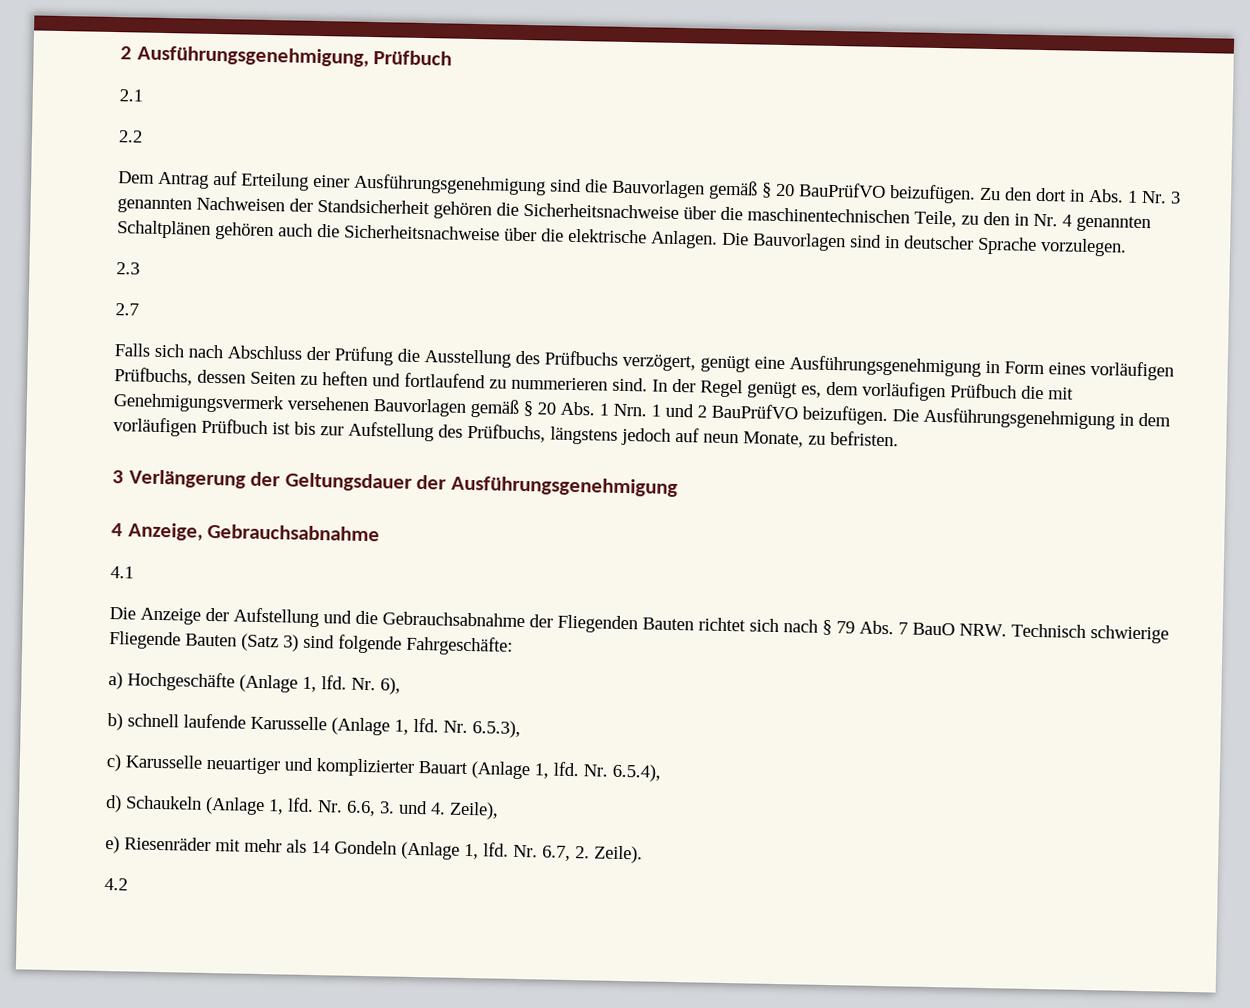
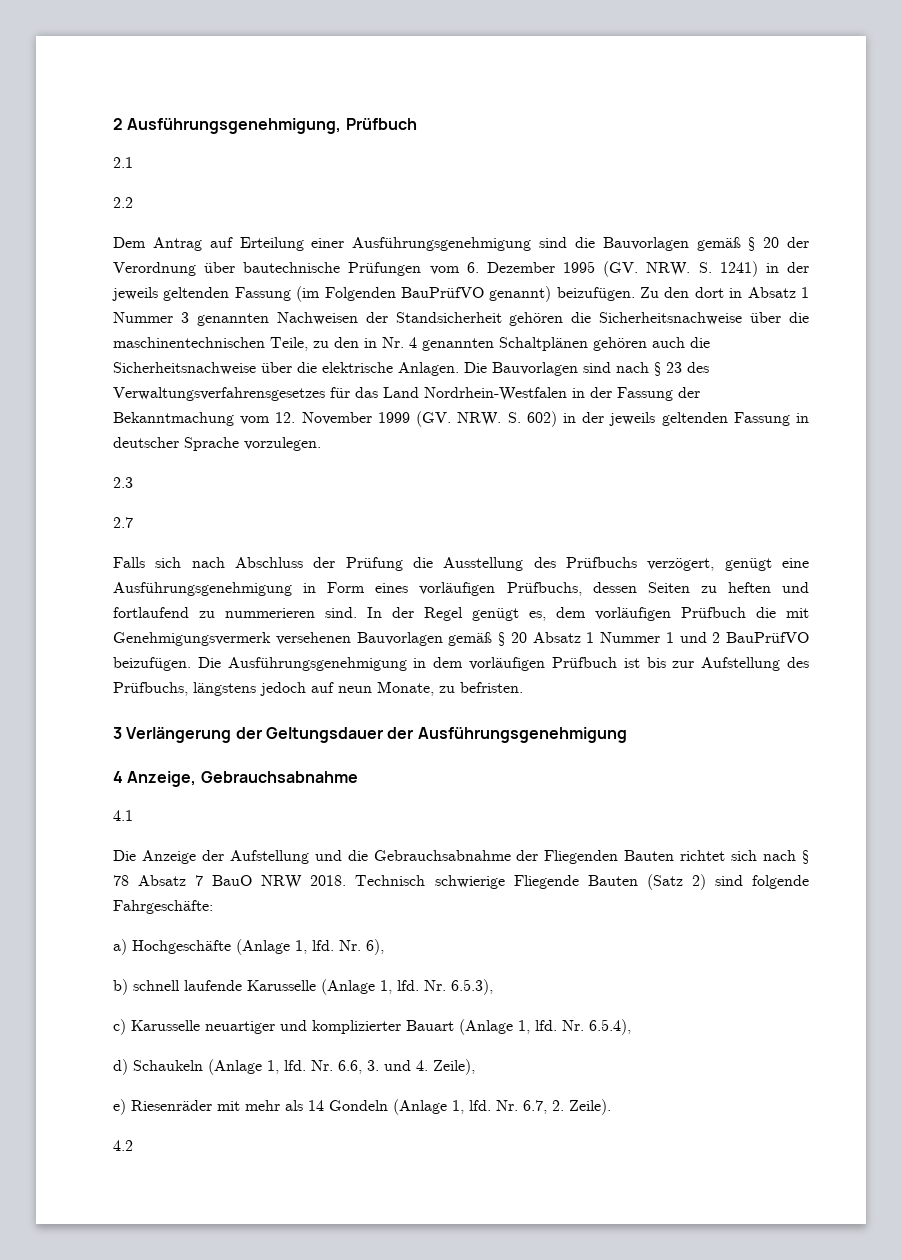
- Dem Antrag auf Erteilung einer Ausführungsgenehmigung sind die Bauvorlagen gemäß § 20 BauPrüfVO beizufügen.
+ Dem Antrag auf Erteilung einer Ausführungsgenehmigung sind die Bauvorlagen gemäß § 20 der Verordnung über bautechnische Prüfungen vom 6. Dezember 1995 (GV. NRW. S. 1241) in der jeweils geltenden Fassung (im Folgenden BauPrüfVO genannt) beizufügen.
- Zu den dort in Abs. 1 Nr. 3 genannten Nachweisen der Standsicherheit gehören die Sicherheitsnachweise über die maschinentechnischen Teile, zu den in Nr. 4 genannten Schaltplänen gehören auch die Sicherheitsnachweise über die elektrische Anlagen.
+ Zu den dort in Absatz 1 Nummer 3 genannten Nachweisen der Standsicherheit gehören die Sicherheitsnachweise über die maschinentechnischen Teile, zu den in Nr. 4 genannten Schaltplänen gehören auch die Sicherheitsnachweise über die elektrische Anlagen.
- Die Bauvorlagen sind in deutscher Sprache vorzulegen.
+ Die Bauvorlagen sind nach § 23 des Verwaltungsverfahrensgesetzes für das Land Nordrhein-Westfalen in der Fassung der Bekanntmachung vom 12. November 1999 (GV. NRW. S. 602) in der jeweils geltenden Fassung in deutscher Sprache vorzulegen.
- In der Regel genügt es, dem vorläufigen Prüfbuch die mit Genehmigungsvermerk versehenen Bauvorlagen gemäß § 20 Abs. 1 Nrn. 1 und 2 BauPrüfVO beizufügen.
+ In der Regel genügt es, dem vorläufigen Prüfbuch die mit Genehmigungsvermerk versehenen Bauvorlagen gemäß § 20 Absatz 1 Nummer 1 und 2 BauPrüfVO beizufügen.
- Die Anzeige der Aufstellung und die Gebrauchsabnahme der Fliegenden Bauten richtet sich nach § 79 Abs. 7 BauO NRW. Technisch schwierige Fliegende Bauten (Satz 3) sind folgende Fahrgeschäfte:
+ Die Anzeige der Aufstellung und die Gebrauchsabnahme der Fliegenden Bauten richtet sich nach § 78 Absatz 7 BauO NRW 2018. Technisch schwierige Fliegende Bauten (Satz 2) sind folgende Fahrgeschäfte:

